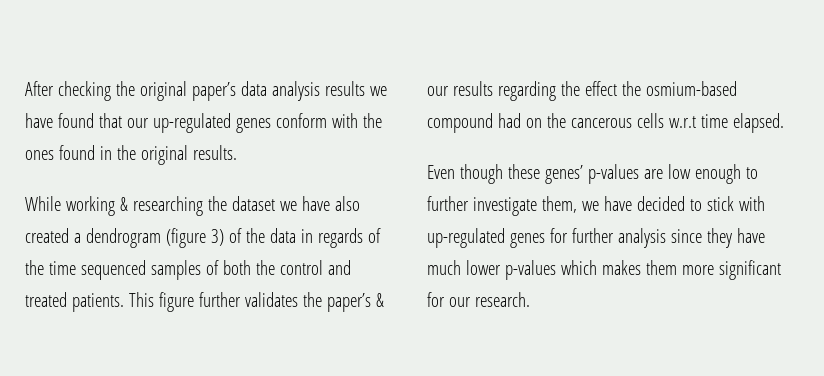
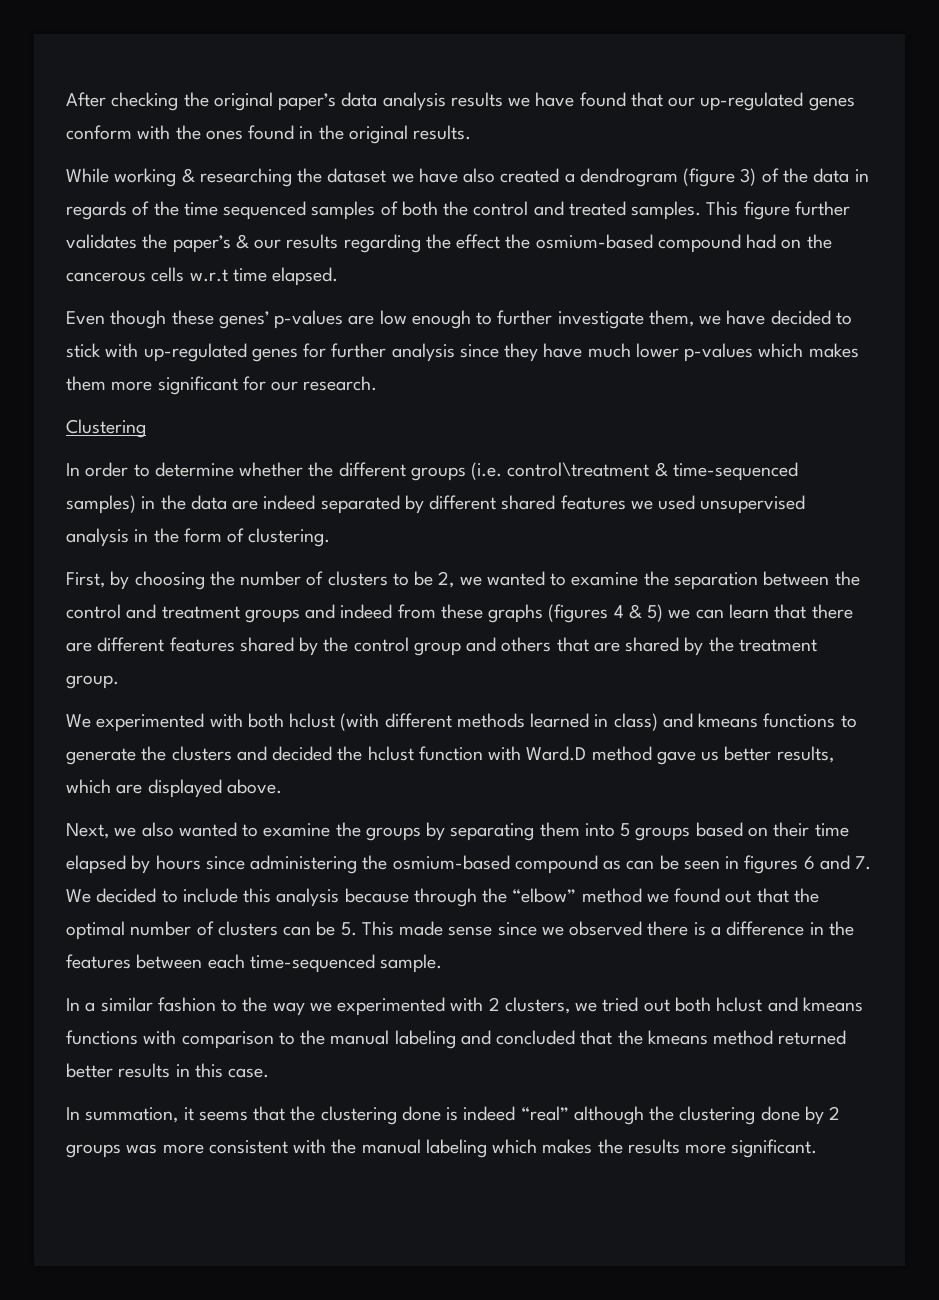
- While working & researching the dataset we have also created a dendrogram (figure 3) of the data in regards of the time sequenced samples of both the control and treated patients.
+ While working & researching the dataset we have also created a dendrogram (figure 3) of the data in regards of the time sequenced samples of both the control and treated samples.
+ Clustering
+ In order to determine whether the different groups (i.e. control\treatment & time-sequenced samples) in the data are indeed separated by different shared features we used unsupervised analysis in the form of clustering.
+ First, by choosing the number of clusters to be 2, we wanted to examine the separation between the control and treatment groups and indeed from these graphs (figures 4 & 5) we can learn that there are different features shared by the control group and others that are shared by the treatment group.
+ We experimented with both hclust (with different methods learned in class) and kmeans functions to generate the clusters and decided the hclust function with Ward.D method gave us better results, which are displayed above.
+ Next, we also wanted to examine the groups by separating them into 5 groups based on their time elapsed by hours since administering the osmium-based compound as can be seen in figures 6 and 7. We decided to include this analysis because through the “elbow” method we found out that the optimal number of clusters can be 5. This made sense since we observed there is a difference in the features between each time-sequenced sample.
+ In a similar fashion to the way we experimented with 2 clusters, we tried out both hclust and kmeans functions with comparison to the manual labeling and concluded that the kmeans method returned better results in this case.
+ In summation, it seems that the clustering done is indeed “real” although the clustering done by 2 groups was more consistent with the manual labeling which makes the results more significant.

